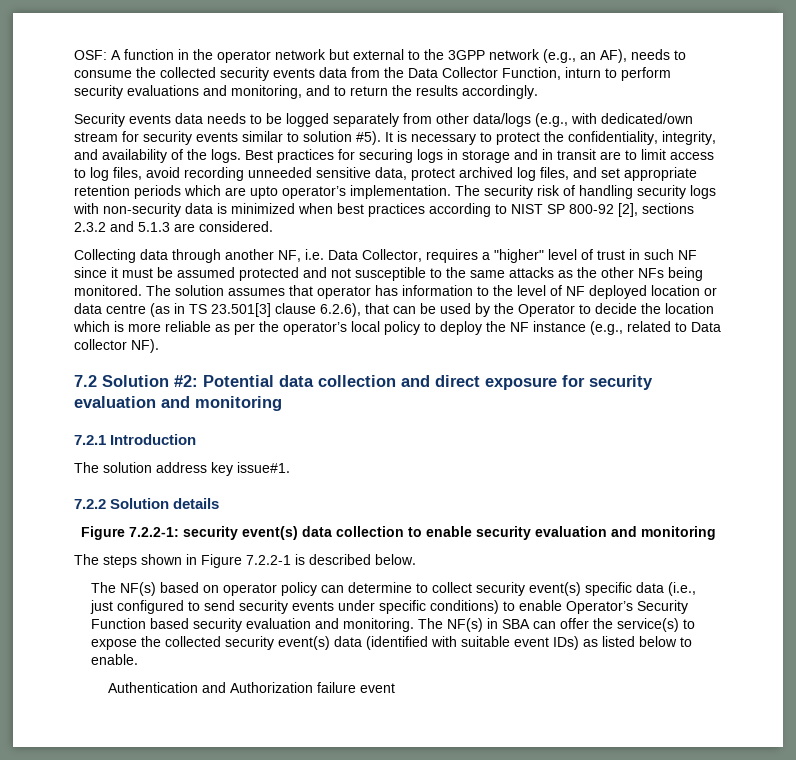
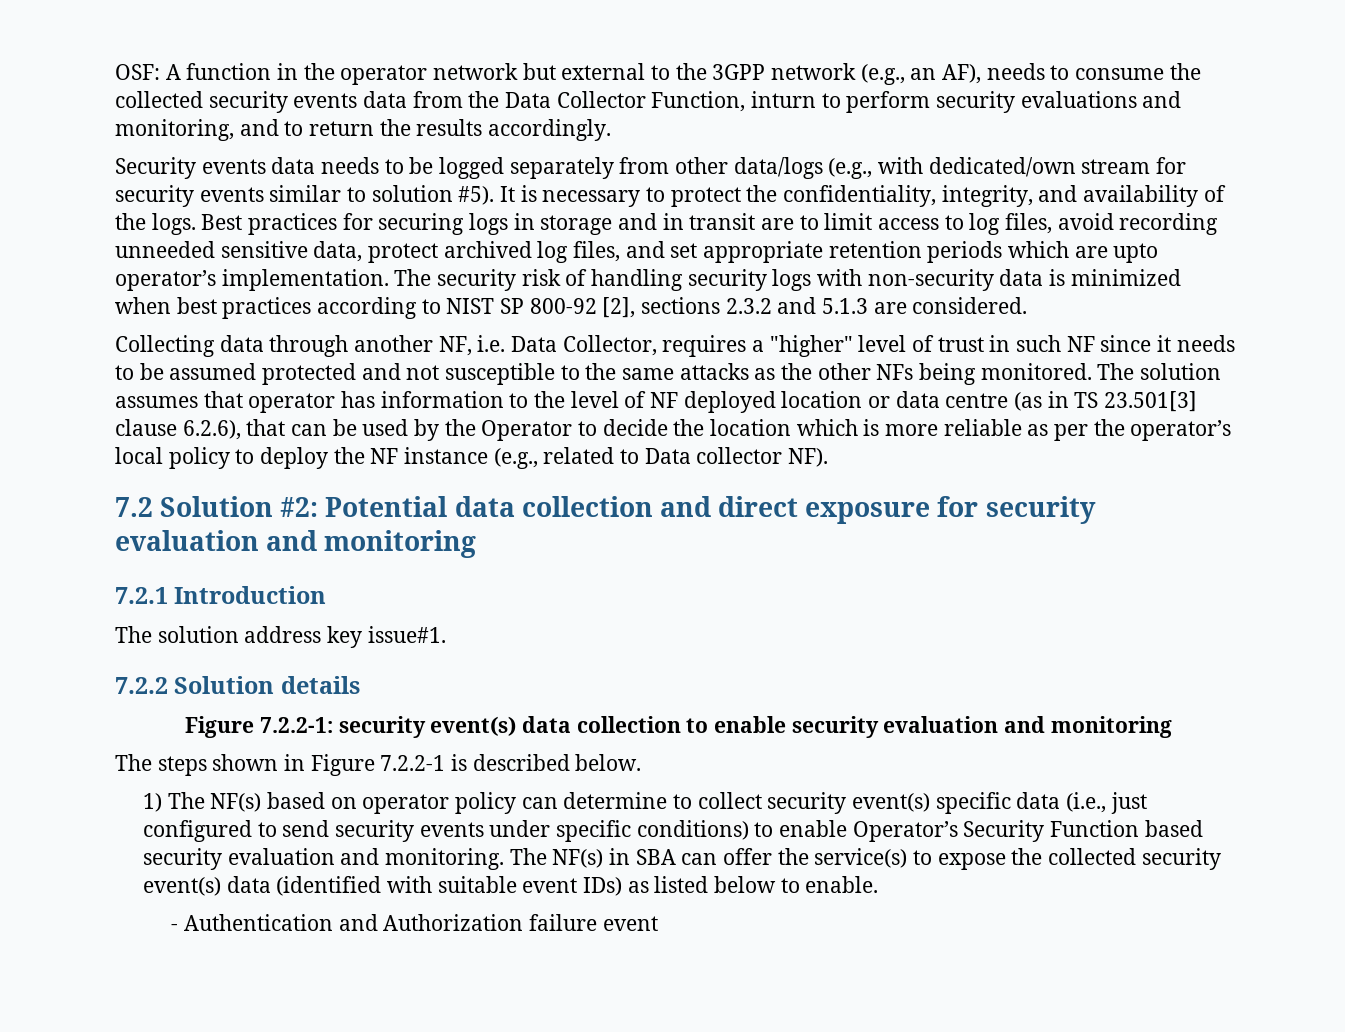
- Collecting data through another NF, i.e. Data Collector, requires a "higher" level of trust in such NF since it must be assumed protected and not susceptible to the same attacks as the other NFs being monitored.
+ Collecting data through another NF, i.e. Data Collector, requires a "higher" level of trust in such NF since it needs to be assumed protected and not susceptible to the same attacks as the other NFs being monitored.
- The NF(s) based on operator policy can determine to collect security event(s) specific data (i.e., just configured to send security events under specific conditions) to enable Operator’s Security Function based security evaluation and monitoring.
+ 1) The NF(s) based on operator policy can determine to collect security event(s) specific data (i.e., just configured to send security events under specific conditions) to enable Operator’s Security Function based security evaluation and monitoring.
- Authentication and Authorization failure event
+ - Authentication and Authorization failure event

